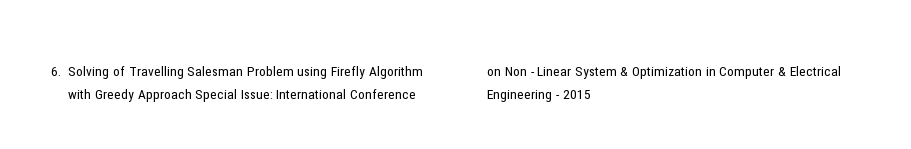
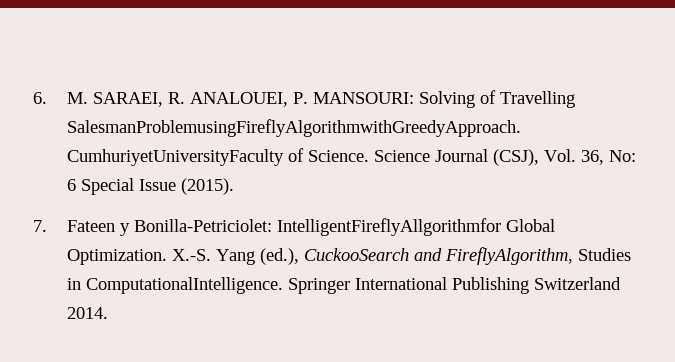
- 6. Solving of Travelling Salesman Problem using Firefly Algorithm with Greedy Approach Special Issue: International Conference on Non - Linear System & Optimization in Computer & Electrical Engineering - 2015
+ 6. M. SARAEI, R. ANALOUEI, P. MANSOURI: Solving of Travelling SalesmanProblemusingFireflyAlgorithmwithGreedyApproach. CumhuriyetUniversityFaculty of Science. Science Journal (CSJ), Vol. 36, No: 6 Special Issue (2015).
+ 7. Fateen y Bonilla-Petriciolet: IntelligentFireflyAllgorithmfor Global Optimization. X.-S. Yang (ed.), CuckooSearch and FireflyAlgorithm, Studies in ComputationalIntelligence. Springer International Publishing Switzerland 2014.

